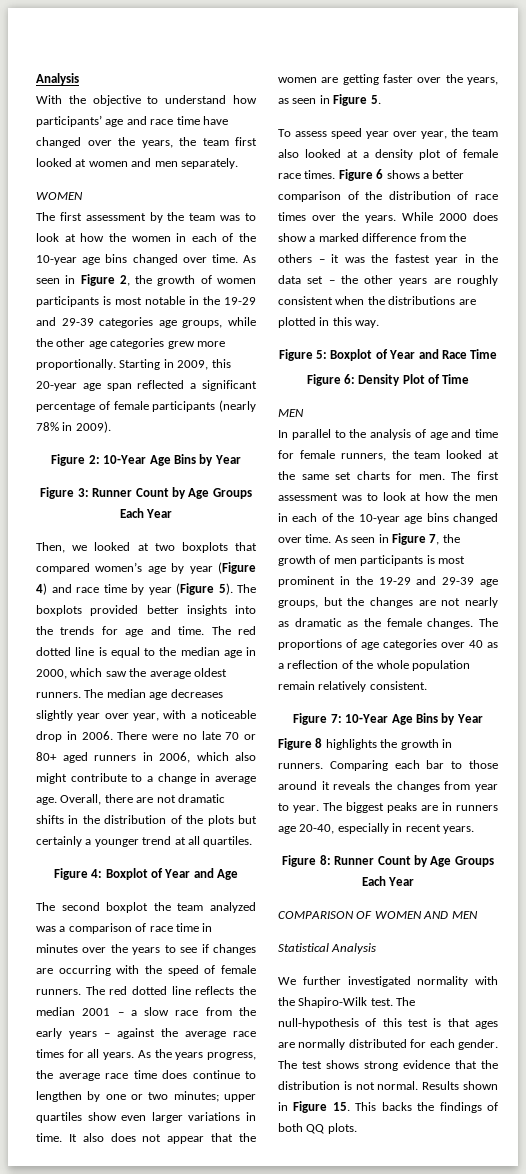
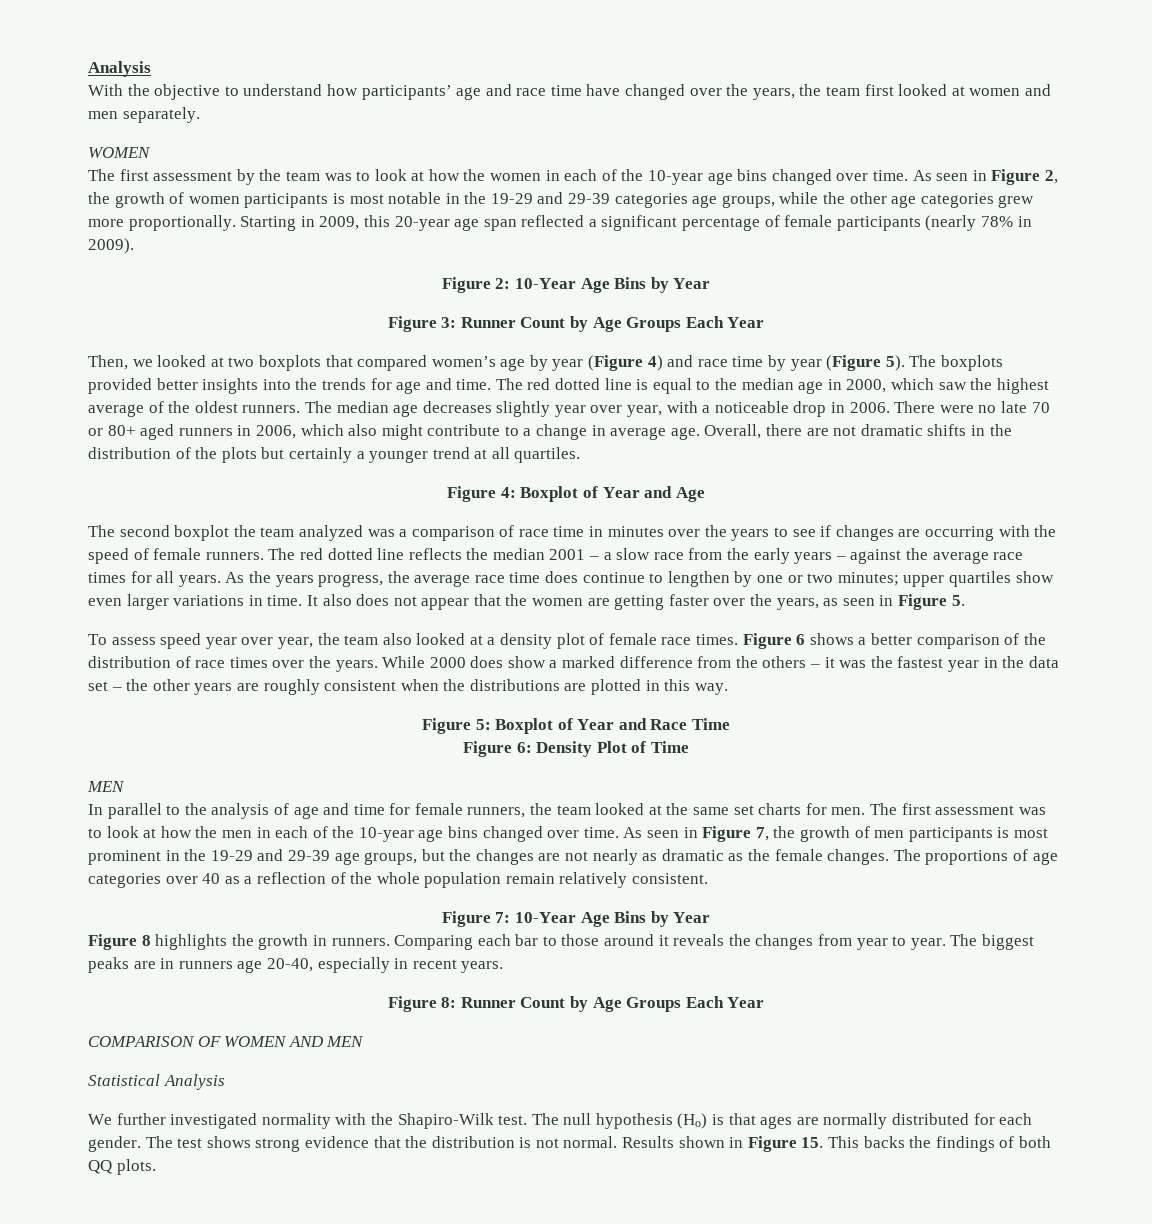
- The red dotted line is equal to the median age in 2000, which saw the average oldest runners.
+ The red dotted line is equal to the median age in 2000, which saw the highest average of the oldest runners.
- The null-hypothesis of this test is that ages are normally distributed for each gender.
+ The null hypothesis (Ho) is that ages are normally distributed for each gender.

